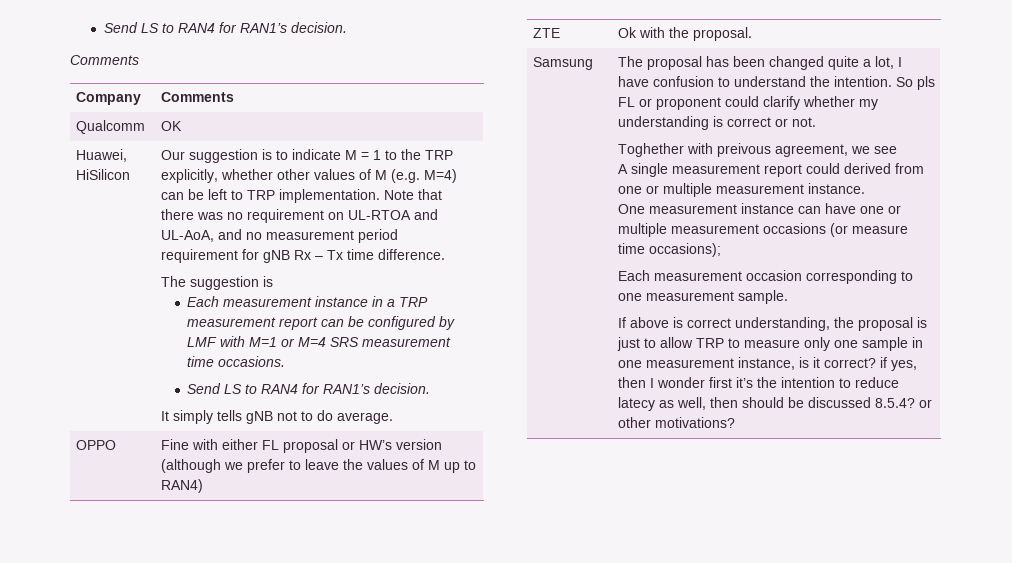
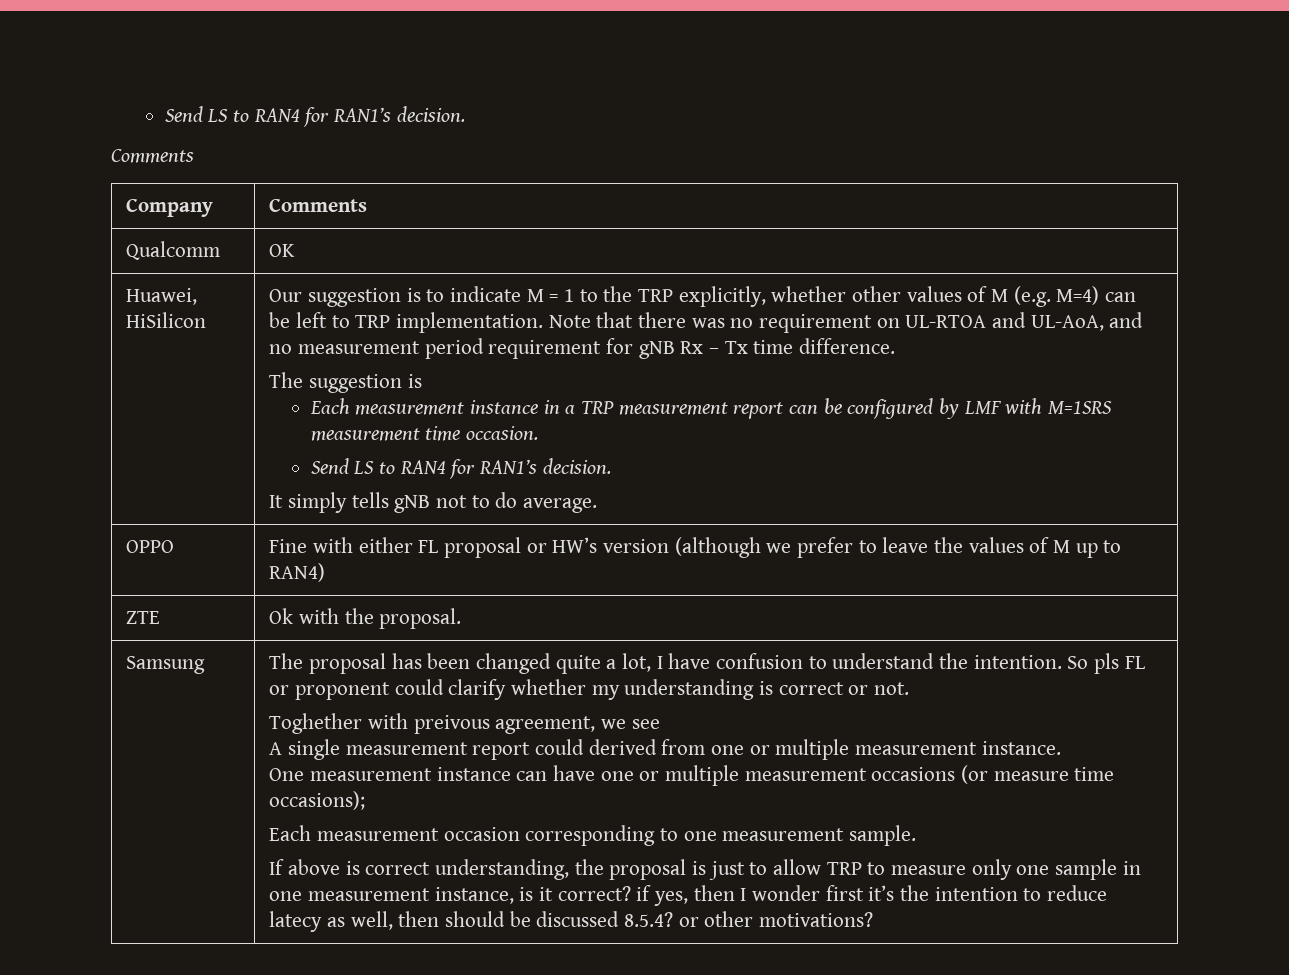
- Each measurement instance in a TRP measurement report can be configured by LMF with M=1 or M=4 SRS measurement time occasions.
+ Each measurement instance in a TRP measurement report can be configured by LMF with M=1SRS measurement time occasion.

